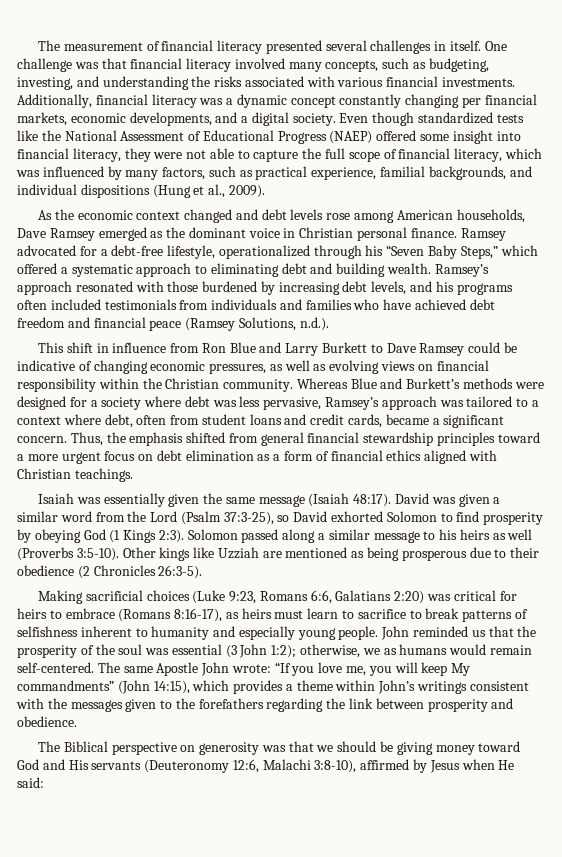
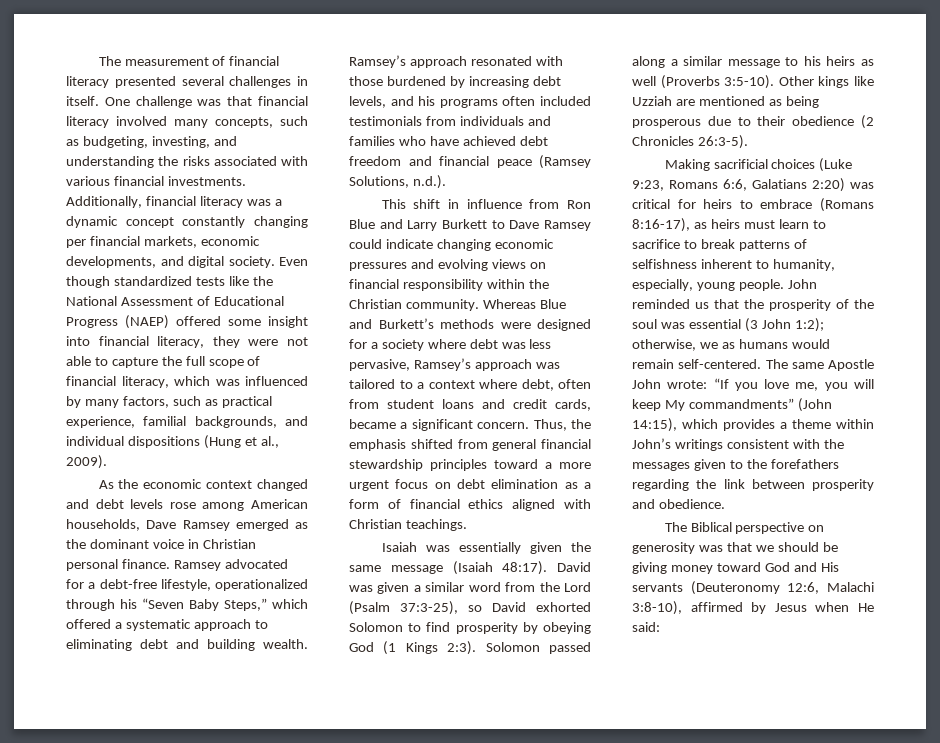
- Additionally, financial literacy was a dynamic concept constantly changing per financial markets, economic developments, and a digital society.
+ Additionally, financial literacy was a dynamic concept constantly changing per financial markets, economic developments, and digital society.
- This shift in influence from Ron Blue and Larry Burkett to Dave Ramsey could be indicative of changing economic pressures, as well as evolving views on financial responsibility within the Christian community.
+ This shift in influence from Ron Blue and Larry Burkett to Dave Ramsey could indicate changing economic pressures and evolving views on financial responsibility within the Christian community.
- Making sacrificial choices (Luke 9:23, Romans 6:6, Galatians 2:20) was critical for heirs to embrace (Romans 8:16-17), as heirs must learn to sacrifice to break patterns of selfishness inherent to humanity and especially young people.
+ Making sacrificial choices (Luke 9:23, Romans 6:6, Galatians 2:20) was critical for heirs to embrace (Romans 8:16-17), as heirs must learn to sacrifice to break patterns of selfishness inherent to humanity, especially, young people.

